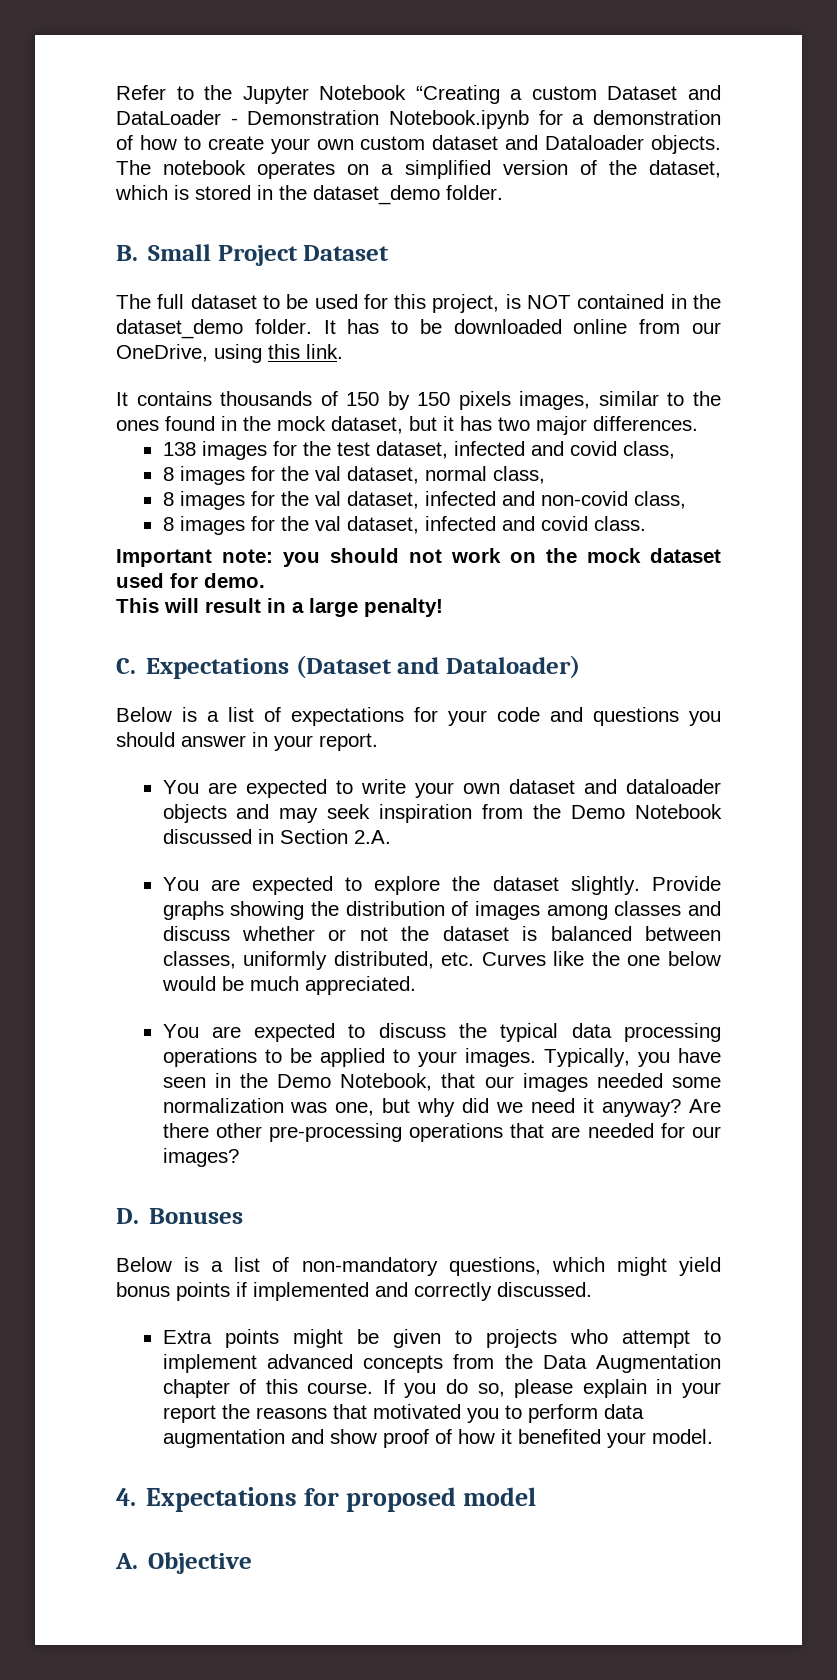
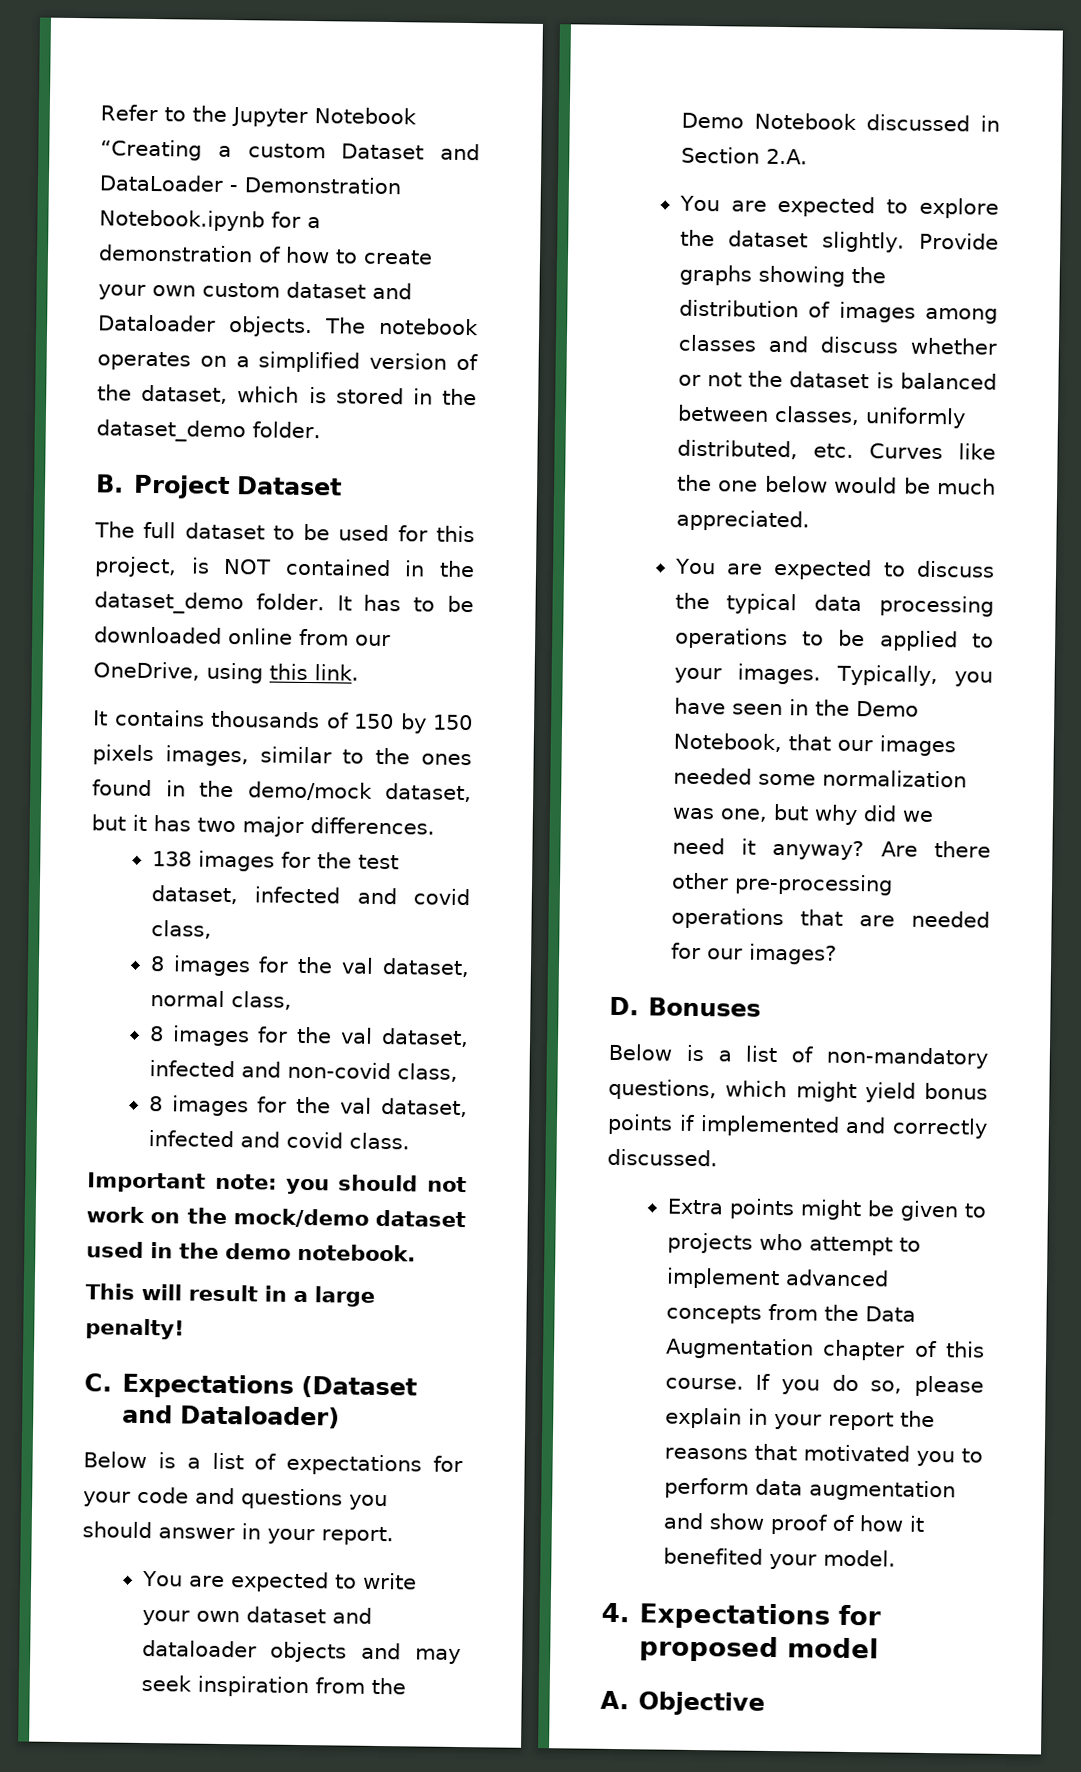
- B. Small Project Dataset
+ B. Project Dataset
- It contains thousands of 150 by 150 pixels images, similar to the ones found in the mock dataset, but it has two major differences.
+ It contains thousands of 150 by 150 pixels images, similar to the ones found in the demo/mock dataset, but it has two major differences.
- Important note: you should not work on the mock dataset used for demo.
+ Important note: you should not work on the mock/demo dataset used in the demo notebook.

